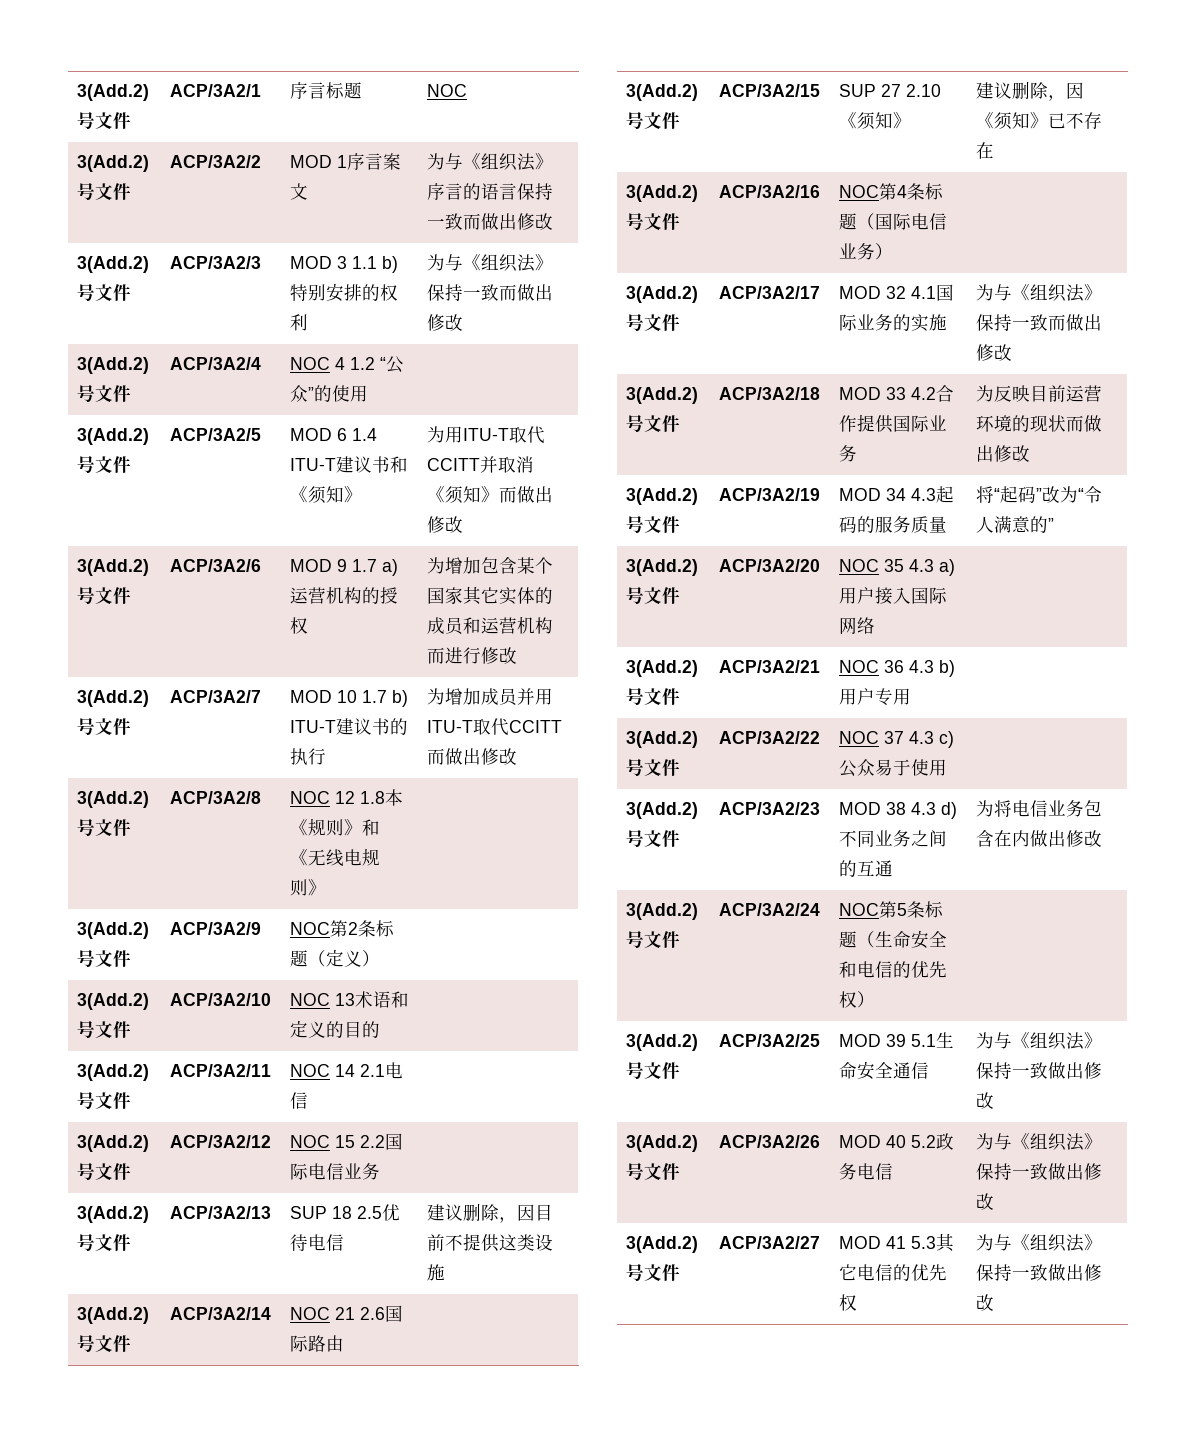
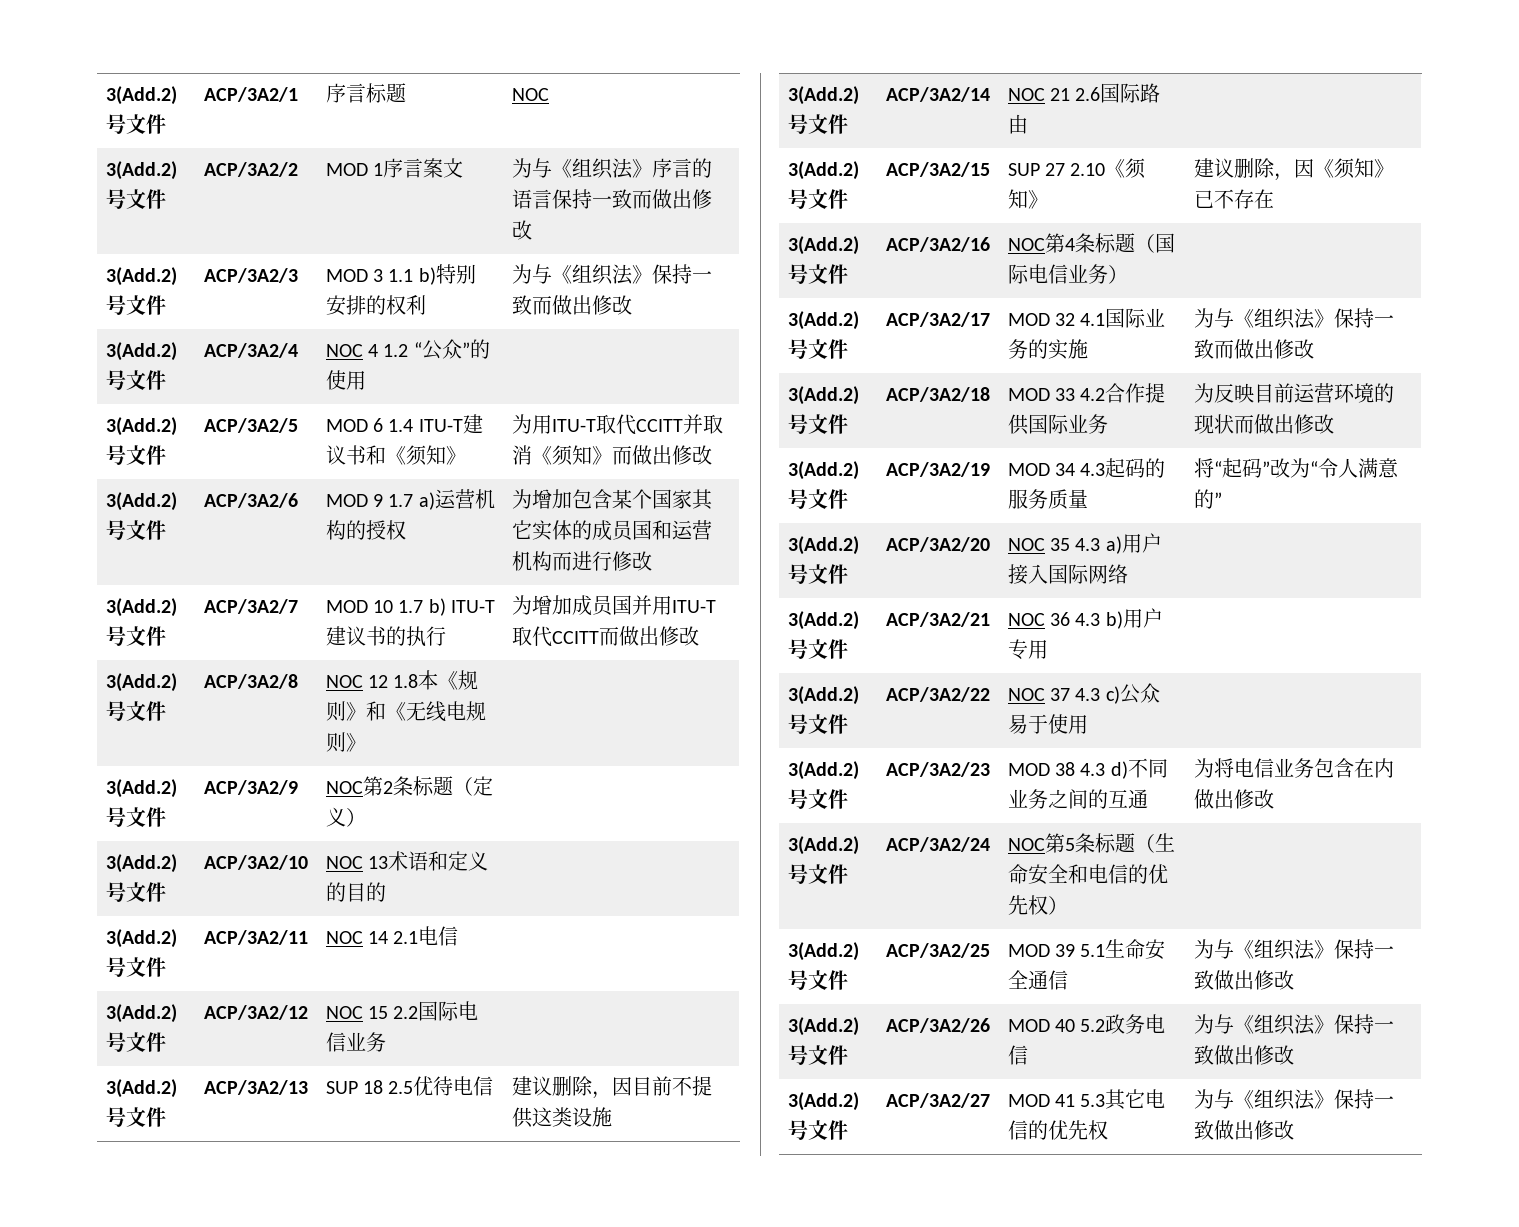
- 3(Add.2)号文件 | ACP/3A2/6 | MOD 9 1.7 a)运营机构的授权 | 为增加包含某个国家其它实体的成员和运营机构而进行修改
+ 3(Add.2)号文件 | ACP/3A2/6 | MOD 9 1.7 a)运营机构的授权 | 为增加包含某个国家其它实体的成员国和运营机构而进行修改
- 3(Add.2)号文件 | ACP/3A2/7 | MOD 10 1.7 b) ITU-T建议书的执行 | 为增加成员并用ITU-T取代CCITT而做出修改
+ 3(Add.2)号文件 | ACP/3A2/7 | MOD 10 1.7 b) ITU-T建议书的执行 | 为增加成员国并用ITU-T取代CCITT而做出修改

